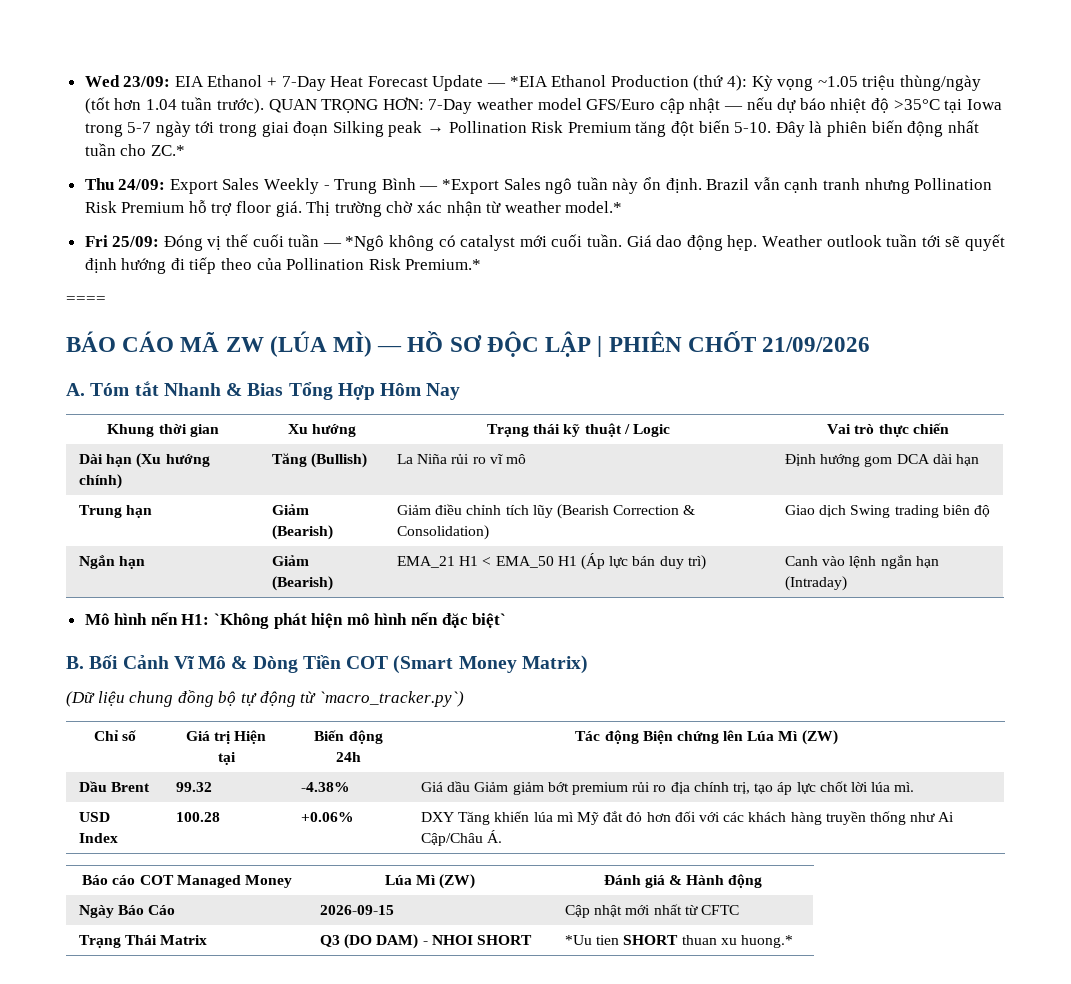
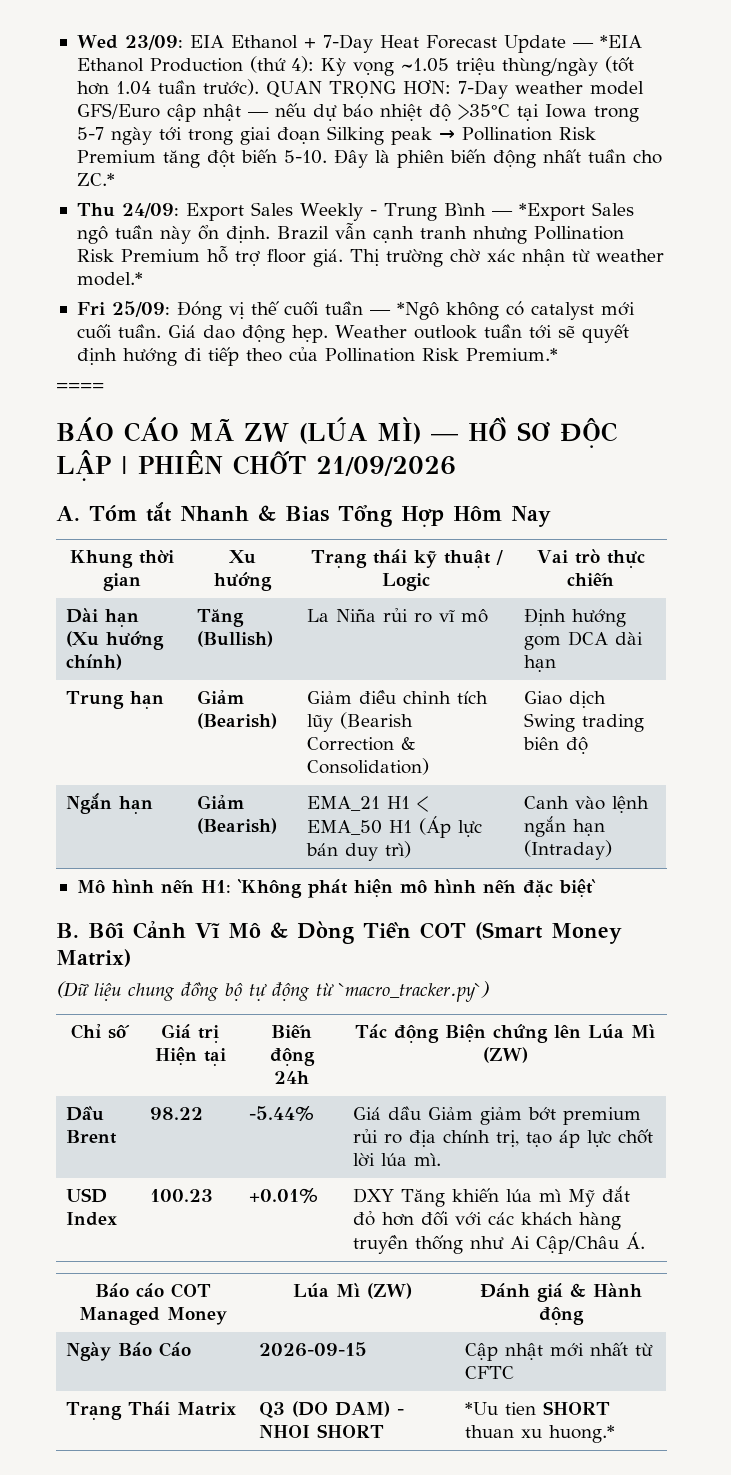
- Dầu Brent | 99.32 | -4.38% | Giá dầu Giảm giảm bớt premium rủi ro địa chính trị, tạo áp lực chốt lời lúa mì.
+ Dầu Brent | 98.22 | -5.44% | Giá dầu Giảm giảm bớt premium rủi ro địa chính trị, tạo áp lực chốt lời lúa mì.
- USD Index | 100.28 | +0.06% | DXY Tăng khiến lúa mì Mỹ đắt đỏ hơn đối với các khách hàng truyền thống như Ai Cập/Châu Á.
+ USD Index | 100.23 | +0.01% | DXY Tăng khiến lúa mì Mỹ đắt đỏ hơn đối với các khách hàng truyền thống như Ai Cập/Châu Á.

